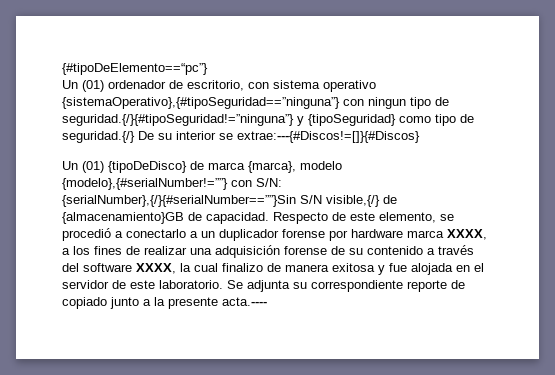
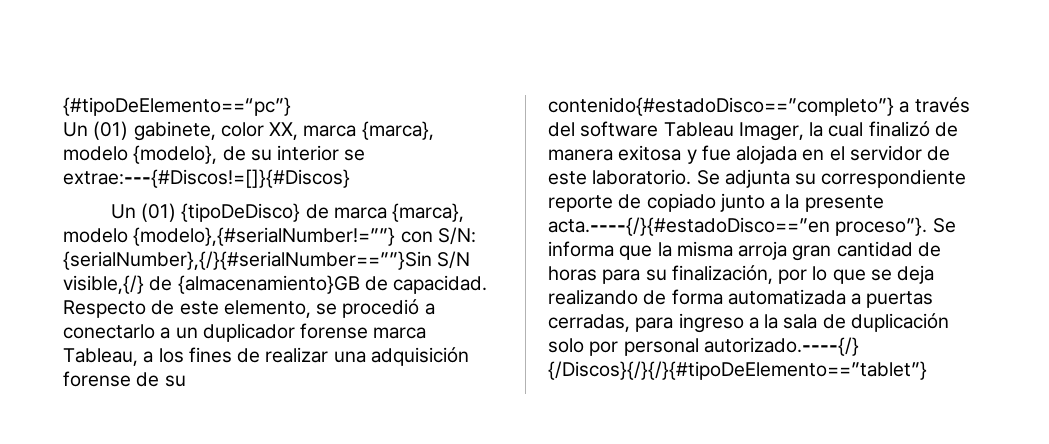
- Un (01) ordenador de escritorio, con sistema operativo {sistemaOperativo},{#tipoSeguridad==”ninguna”} con ningun tipo de seguridad.{/}{#tipoSeguridad!=”ninguna”} y {tipoSeguridad} como tipo de seguridad.{/} De su interior se extrae:---{#Discos!=[]}{#Discos}
+ Un (01) gabinete, color XX, marca {marca}, modelo {modelo}, de su interior se extrae:---{#Discos!=[]}{#Discos}
- Respecto de este elemento, se procedió a conectarlo a un duplicador forense por hardware marca XXXX, a los fines de realizar una adquisición forense de su contenido a través del software XXXX, la cual finalizo de manera exitosa y fue alojada en el servidor de este laboratorio.
+ Respecto de este elemento, se procedió a conectarlo a un duplicador forense marca Tableau, a los fines de realizar una adquisición forense de su contenido{#estadoDisco==”completo”} a través del software Tableau Imager, la cual finalizó de manera exitosa y fue alojada en el servidor de este laboratorio.
- Se adjunta su correspondiente reporte de copiado junto a la presente acta.----
+ Se adjunta su correspondiente reporte de copiado junto a la presente acta.----{/}{#estadoDisco==”en proceso”}. Se informa que la misma arroja gran cantidad de horas para su finalización, por lo que se deja realizando de forma automatizada a puertas cerradas, para ingreso a la sala de duplicación solo por personal autorizado.----{/} {/Discos}{/}{/}{#tipoDeElemento==”tablet”}

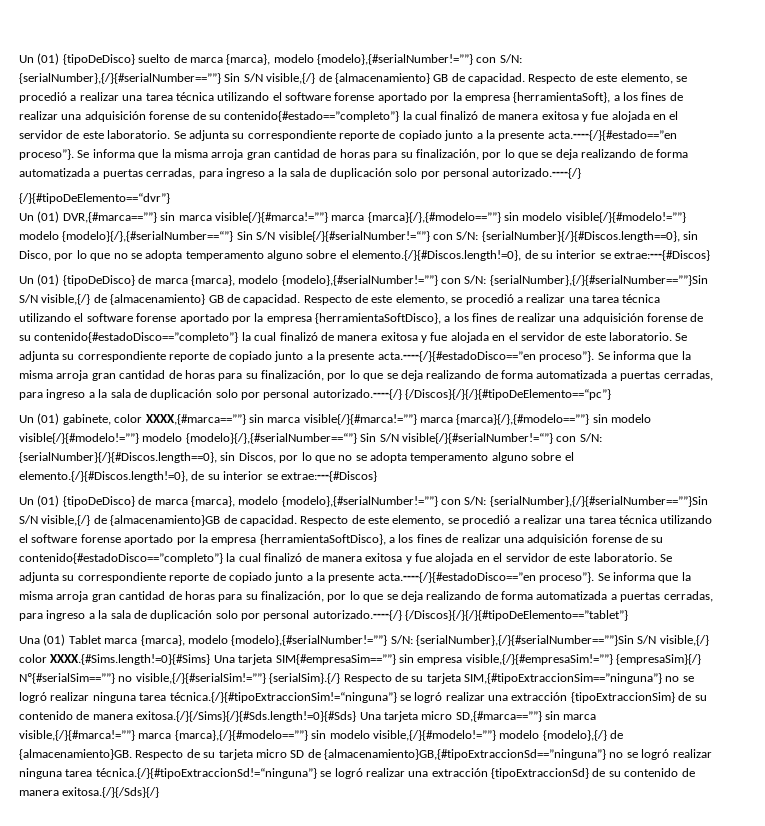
- {#tipoDeElemento==“pc”}
- Un (01) gabinete, color XX, marca {marca}, modelo {modelo}, de su interior se extrae:---{#Discos!=[]}{#Discos}
+ Un (01) {tipoDeDisco} suelto de marca {marca}, modelo {modelo},{#serialNumber!=””} con S/N: {serialNumber},{/}{#serialNumber==””} Sin S/N visible,{/} de {almacenamiento} GB de capacidad. Respecto de este elemento, se procedió a realizar una tarea técnica utilizando el software forense aportado por la empresa {herramientaSoft}, a los fines de realizar una adquisición forense de su contenido{#estado==”completo”} la cual finalizó de manera exitosa y fue alojada en el servidor de este laboratorio. Se adjunta su correspondiente reporte de copiado junto a la presente acta.----{/}{#estado==”en proceso”}. Se informa que la misma arroja gran cantidad de horas para su finalización, por lo que se deja realizando de forma automatizada a puertas cerradas, para ingreso a la sala de duplicación solo por personal autorizado.----{/}
+ {/}{#tipoDeElemento==“dvr”}
+ Un (01) DVR,{#marca==””} sin marca visible{/}{#marca!=””} marca {marca}{/},{#modelo==””} sin modelo visible{/}{#modelo!=””} modelo {modelo}{/},{#serialNumber==“”} Sin S/N visible{/}{#serialNumber!=“”} con S/N: {serialNumber}{/}{#Discos.length==0}, sin Disco, por lo que no se adopta temperamento alguno sobre el elemento.{/}{#Discos.length!=0}, de su interior se extrae:---{#Discos}
+ Un (01) {tipoDeDisco} de marca {marca}, modelo {modelo},{#serialNumber!=””} con S/N: {serialNumber},{/}{#serialNumber==””}Sin S/N visible,{/} de {almacenamiento} GB de capacidad. Respecto de este elemento, se procedió a realizar una tarea técnica utilizando el software forense aportado por la empresa {herramientaSoftDisco}, a los fines de realizar una adquisición forense de su contenido{#estadoDisco==”completo”} la cual finalizó de manera exitosa y fue alojada en el servidor de este laboratorio. Se adjunta su correspondiente reporte de copiado junto a la presente acta.----{/}{#estadoDisco==”en proceso”}. Se informa que la misma arroja gran cantidad de horas para su finalización, por lo que se deja realizando de forma automatizada a puertas cerradas, para ingreso a la sala de duplicación solo por personal autorizado.----{/} {/Discos}{/}{/}{#tipoDeElemento==“pc”}
+ Un (01) gabinete, color XXXX,{#marca==””} sin marca visible{/}{#marca!=””} marca {marca}{/},{#modelo==””} sin modelo visible{/}{#modelo!=””} modelo {modelo}{/},{#serialNumber==“”} Sin S/N visible{/}{#serialNumber!=“”} con S/N: {serialNumber}{/}{#Discos.length==0}, sin Discos, por lo que no se adopta temperamento alguno sobre el elemento.{/}{#Discos.length!=0}, de su interior se extrae:---{#Discos}
- Un (01) {tipoDeDisco} de marca {marca}, modelo {modelo},{#serialNumber!=””} con S/N: {serialNumber},{/}{#serialNumber==””}Sin S/N visible,{/} de {almacenamiento}GB de capacidad. Respecto de este elemento, se procedió a conectarlo a un duplicador forense marca Tableau, a los fines de realizar una adquisición forense de su contenido{#estadoDisco==”completo”} a través del software Tableau Imager, la cual finalizó de manera exitosa y fue alojada en el servidor de este laboratorio.
+ Un (01) {tipoDeDisco} de marca {marca}, modelo {modelo},{#serialNumber!=””} con S/N: {serialNumber},{/}{#serialNumber==””}Sin S/N visible,{/} de {almacenamiento}GB de capacidad. Respecto de este elemento, se procedió a realizar una tarea técnica utilizando el software forense aportado por la empresa {herramientaSoftDisco}, a los fines de realizar una adquisición forense de su contenido{#estadoDisco==”completo”} la cual finalizó de manera exitosa y fue alojada en el servidor de este laboratorio.
+ Una (01) Tablet marca {marca}, modelo {modelo},{#serialNumber!=””} S/N: {serialNumber},{/}{#serialNumber==””}Sin S/N visible,{/} color XXXX.{#Sims.length!=0}{#Sims} Una tarjeta SIM{#empresaSim==””} sin empresa visible,{/}{#empresaSim!=””} {empresaSim}{/} Nº{#serialSim==””} no visible,{/}{#serialSim!=””} {serialSim}.{/} Respecto de su tarjeta SIM,{#tipoExtraccionSim==”ninguna”} no se logró realizar ninguna tarea técnica.{/}{#tipoExtraccionSim!=“ninguna”} se logró realizar una extracción {tipoExtraccionSim} de su contenido de manera exitosa.{/}{/Sims}{/}{#Sds.length!=0}{#Sds} Una tarjeta micro SD,{#marca==””} sin marca visible,{/}{#marca!=””} marca {marca},{/}{#modelo==””} sin modelo visible,{/}{#modelo!=””} modelo {modelo},{/} de {almacenamiento}GB. Respecto de su tarjeta micro SD de {almacenamiento}GB,{#tipoExtraccionSd==”ninguna”} no se logró realizar ninguna tarea técnica.{/}{#tipoExtraccionSd!=“ninguna”} se logró realizar una extracción {tipoExtraccionSd} de su contenido de manera exitosa.{/}{/Sds}{/}

